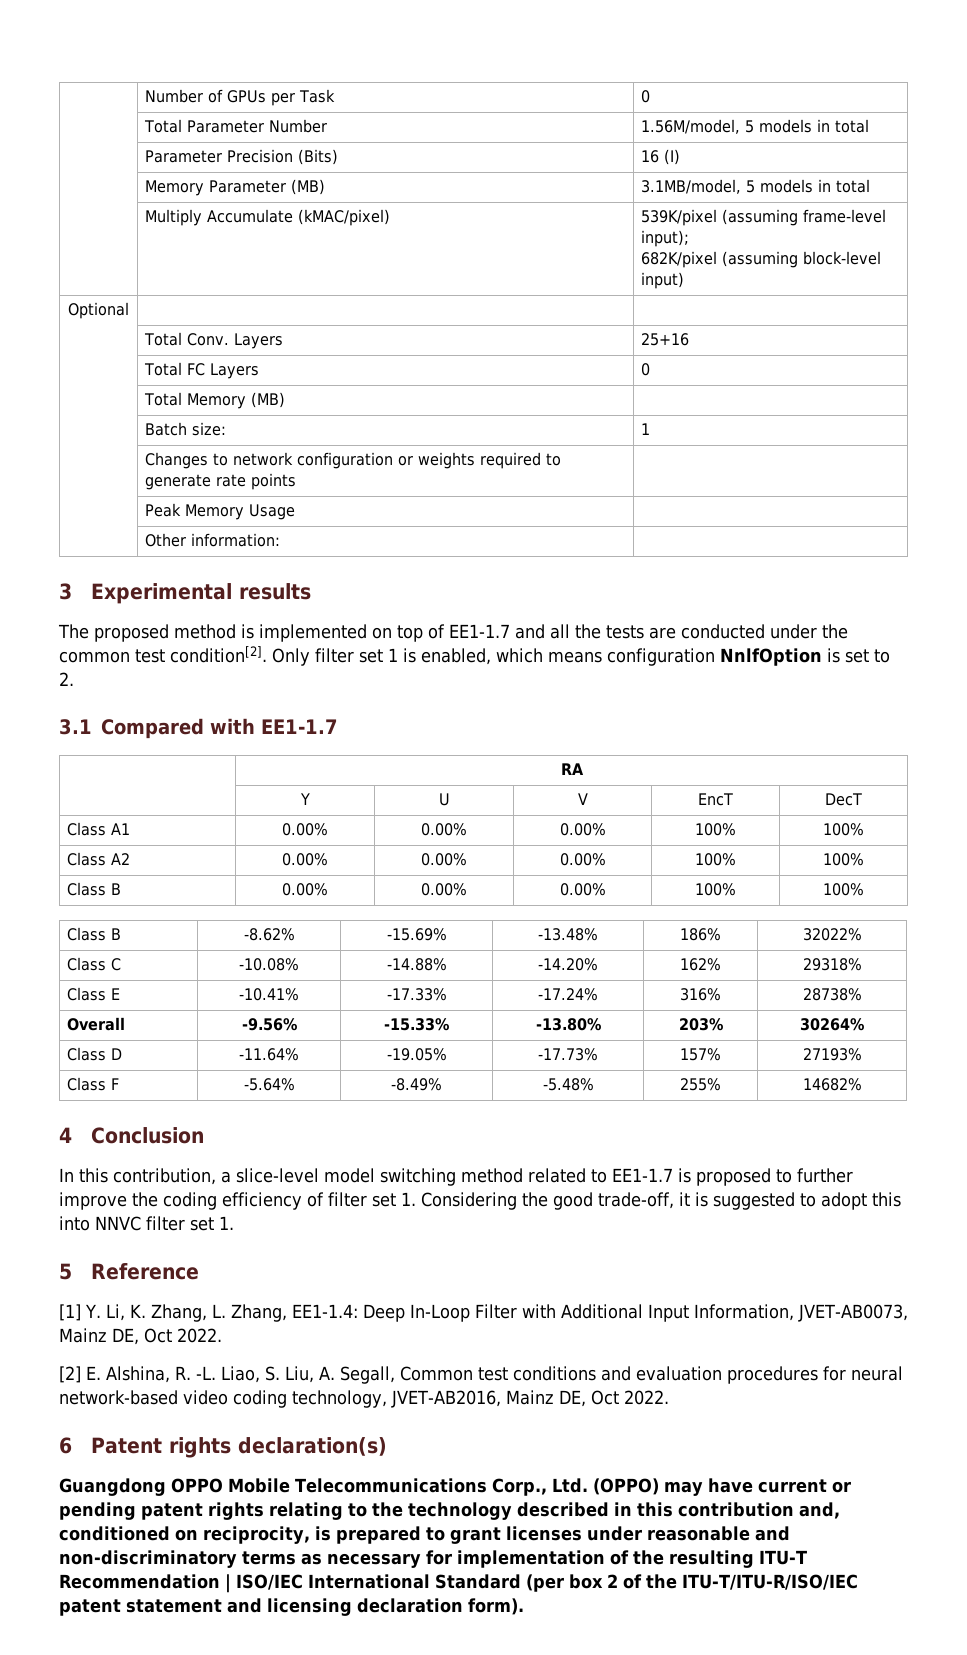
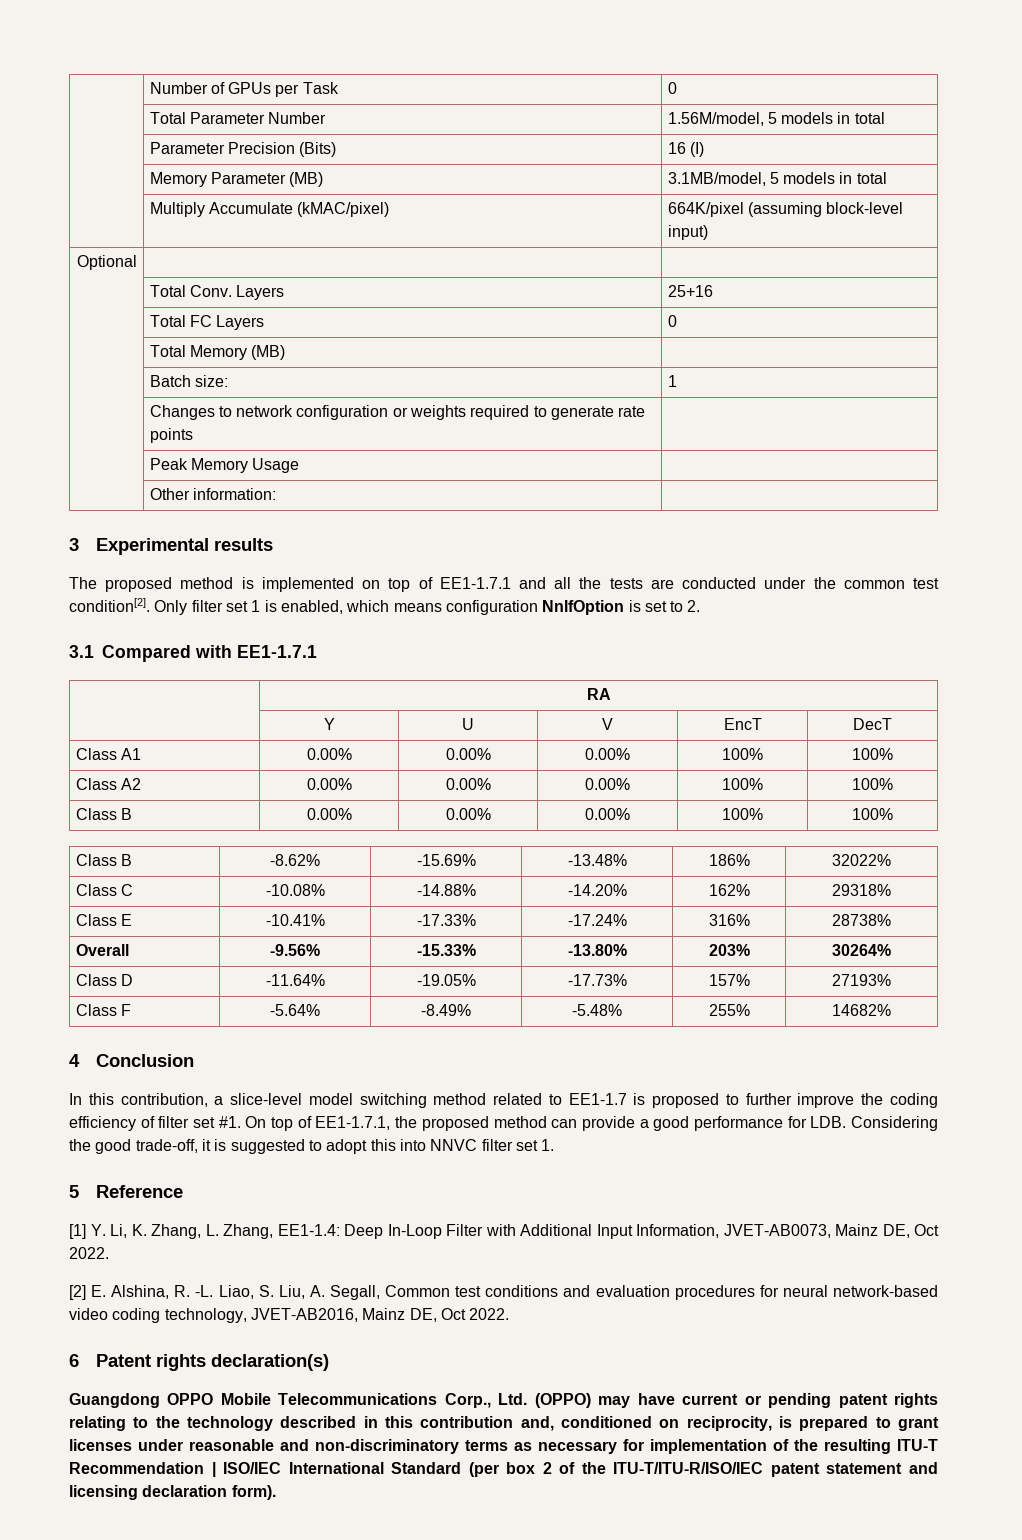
- | Multiply Accumulate (kMAC/pixel) | 539K/pixel (assuming frame-level input);
- 682K/pixel (assuming block-level input)
+ | Multiply Accumulate (kMAC/pixel) | 664K/pixel (assuming block-level input)
- The proposed method is implemented on top of EE1-1.7 and all the tests are conducted under the common test condition[2].
+ The proposed method is implemented on top of EE1-1.7.1 and all the tests are conducted under the common test condition[2].
- 3.1 Compared with EE1-1.7
+ 3.1 Compared with EE1-1.7.1
- In this contribution, a slice-level model switching method related to EE1-1.7 is proposed to further improve the coding efficiency of filter set 1. Considering the good trade-off, it is suggested to adopt this into NNVC filter set 1.
+ In this contribution, a slice-level model switching method related to EE1-1.7 is proposed to further improve the coding efficiency of filter set #1. On top of EE1-1.7.1, the proposed method can provide a good performance for LDB. Considering the good trade-off, it is suggested to adopt this into NNVC filter set 1.

